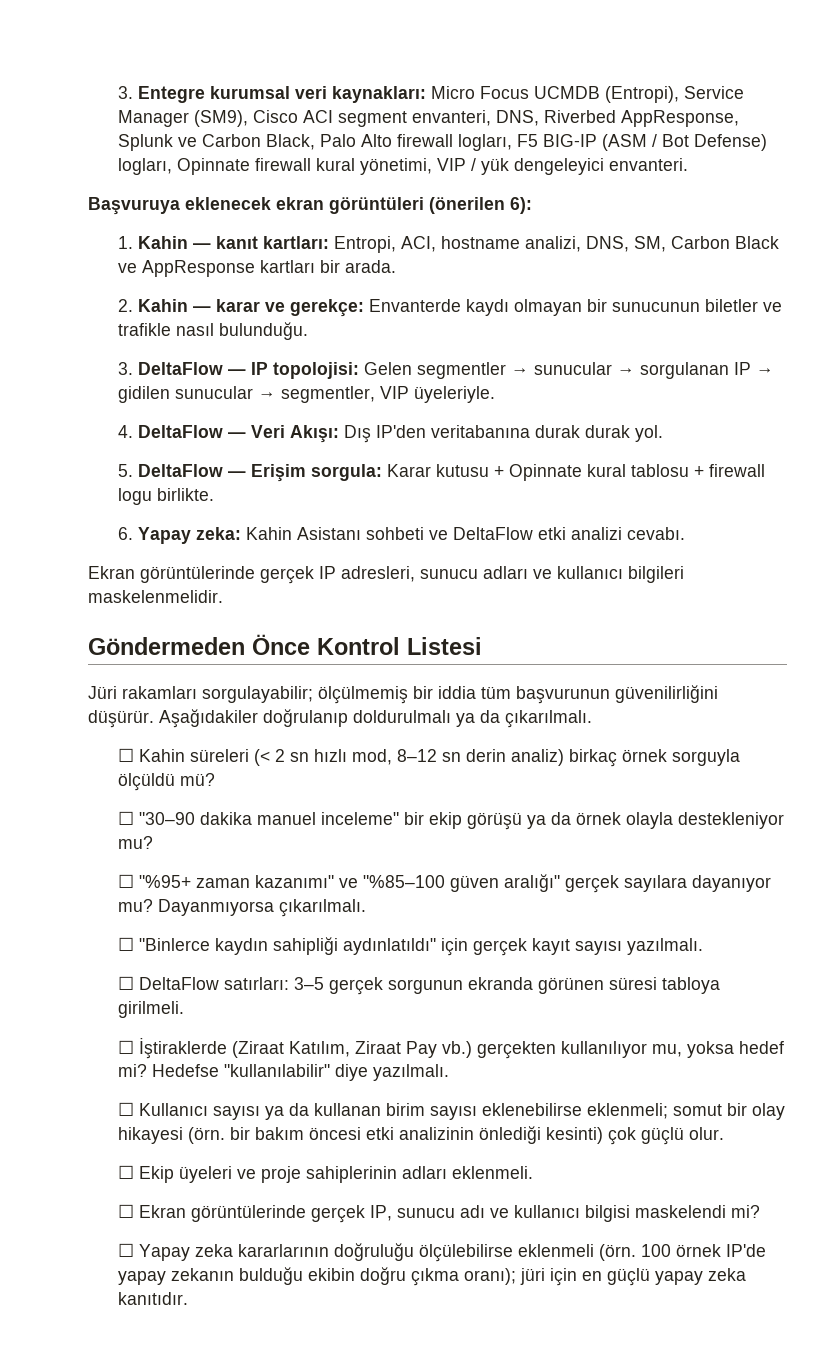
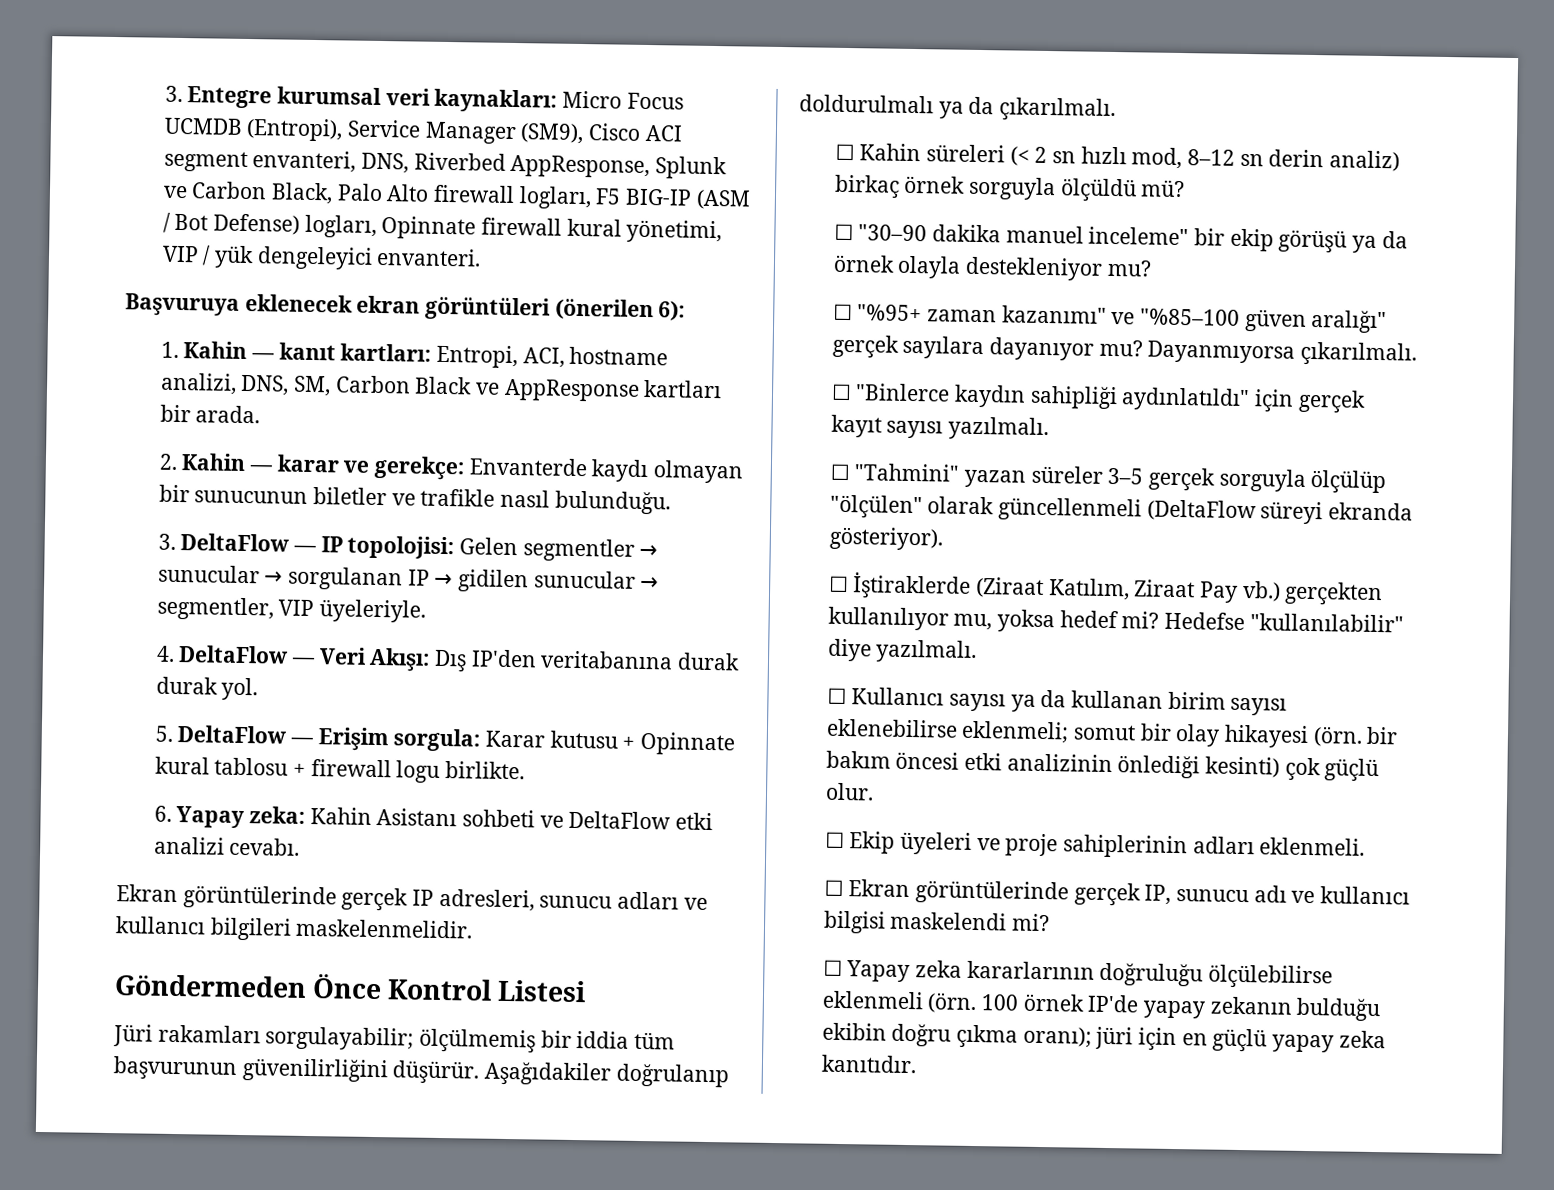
- ☐ DeltaFlow satırları: 3–5 gerçek sorgunun ekranda görünen süresi tabloya girilmeli.
+ ☐ "Tahmini" yazan süreler 3–5 gerçek sorguyla ölçülüp "ölçülen" olarak güncellenmeli (DeltaFlow süreyi ekranda gösteriyor).

